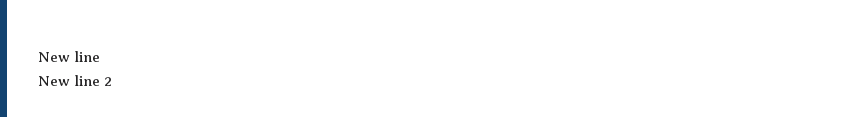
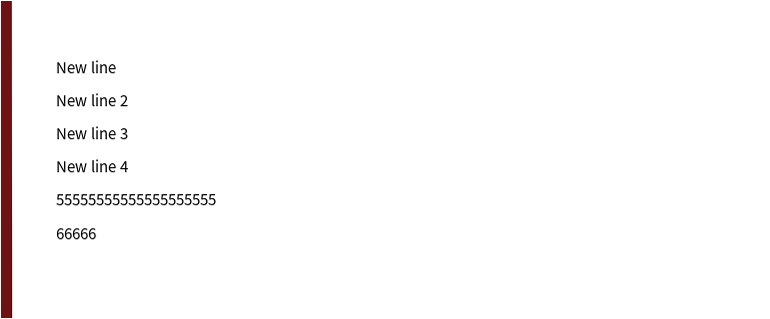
+ New line 3
+ New line 4
+ 55555555555555555555
+ 66666

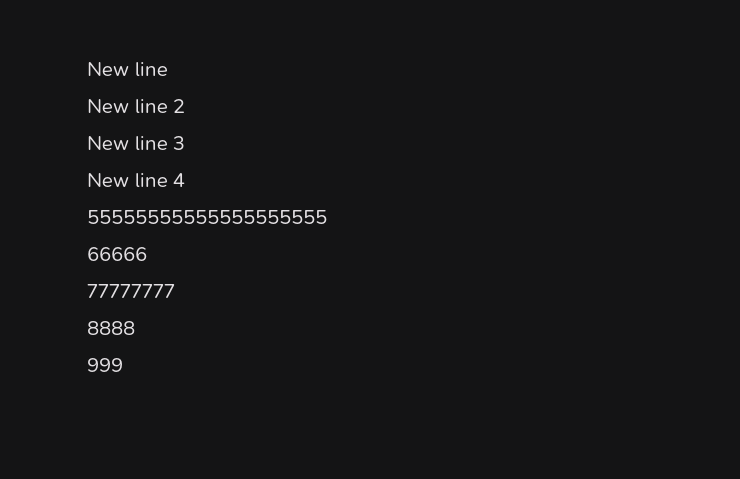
+ 77777777
+ 8888
+ 999

